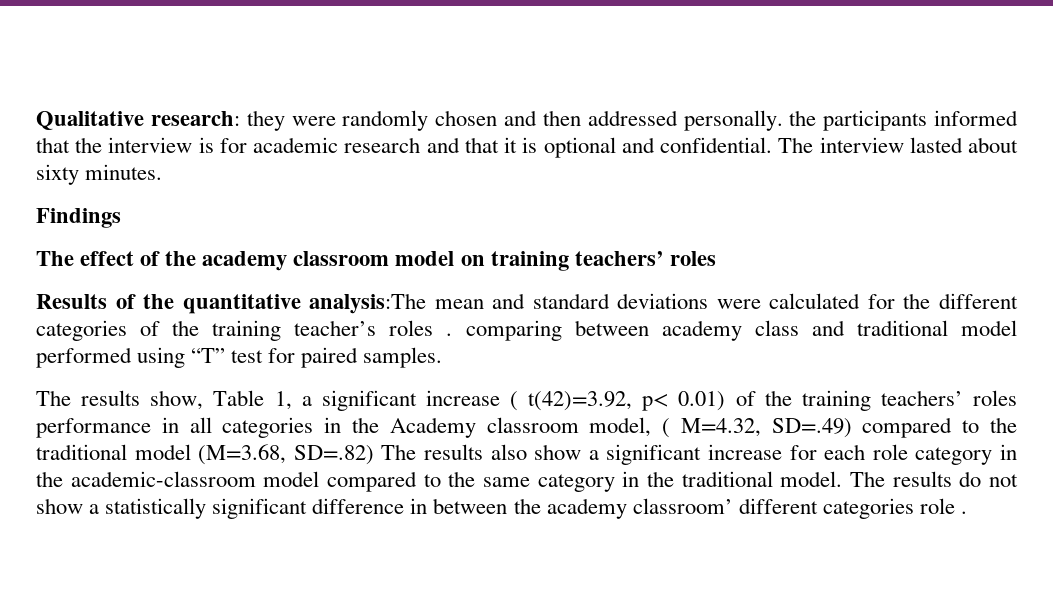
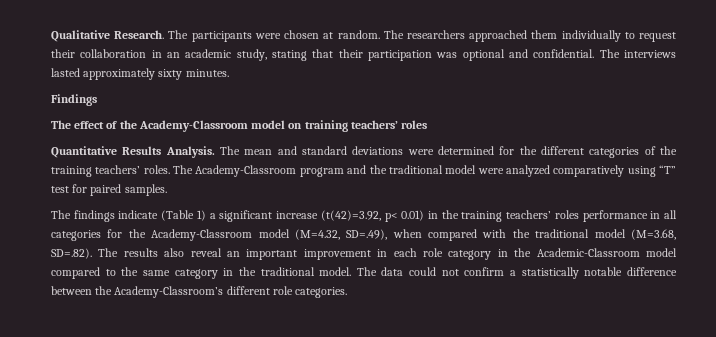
- Qualitative research: they were randomly chosen and then addressed personally. the participants informed that the interview is for academic research and that it is optional and confidential.
+ Qualitative Research. The participants were chosen at random. The researchers approached them individually to request their collaboration in an academic study, stating that their participation was optional and confidential.
- The interview lasted about sixty minutes.
+ The interviews lasted approximately sixty minutes.
- The effect of the academy classroom model on training teachers’ roles
+ The effect of the Academy-Classroom model on training teachers’ roles
- Results of the quantitative analysis:The mean and standard deviations were calculated for the different categories of the training teacher’s roles . comparing between academy class and traditional model performed using “T” test for paired samples.
+ Quantitative Results Analysis. The mean and standard deviations were determined for the different categories of the training teachers’ roles. The Academy-Classroom program and the traditional model were analyzed comparatively using “T” test for paired samples.
- The results show, Table 1, a significant increase ( t(42)=3.92, p< 0.01) of the training teachers’ roles performance in all categories in the Academy classroom model, ( M=4.32, SD=.49) compared to the traditional model (M=3.68, SD=.82) The results also show a significant increase for each role category in the academic-classroom model compared to the same category in the traditional model.
+ The findings indicate (Table 1) a significant increase (t(42)=3.92, p< 0.01) in the training teachers’ roles performance in all categories for the Academy-Classroom model (M=4.32, SD=.49), when compared with the traditional model (M=3.68, SD=.82). The results also reveal an important improvement in each role category in the Academic-Classroom model compared to the same category in the traditional model.
- The results do not show a statistically significant difference in between the academy classroom’ different categories role .
+ The data could not confirm a statistically notable difference between the Academy-Classroom’s different role categories.

